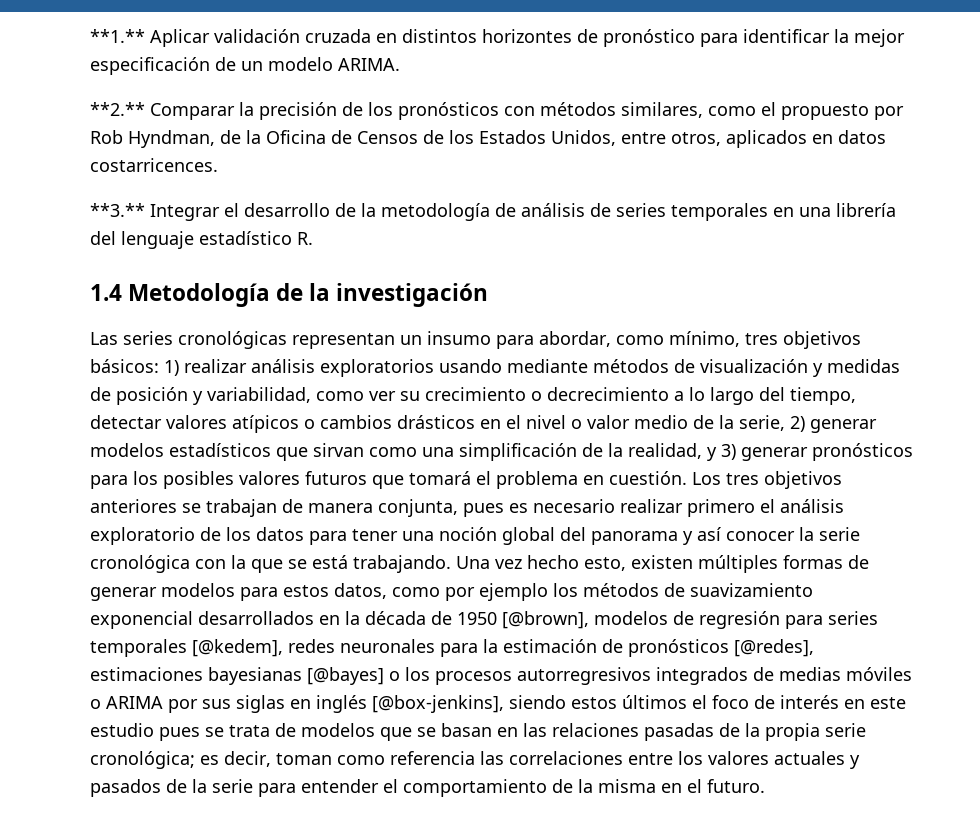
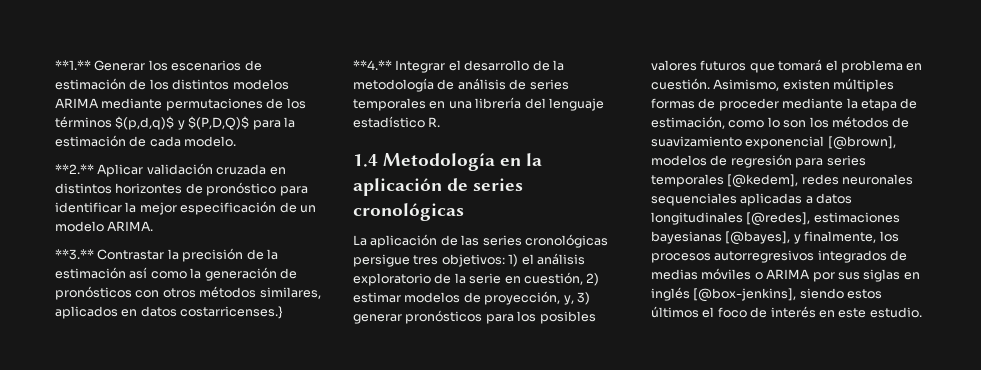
- **1.** Aplicar validación cruzada en distintos horizontes de pronóstico para identificar la mejor especificación de un modelo ARIMA.
+ **1.** Generar los escenarios de estimación de los distintos modelos ARIMA mediante permutaciones de los términos $(p,d,q)$ y $(P,D,Q)$ para la estimación de cada modelo.
+ **2.** Aplicar validación cruzada en distintos horizontes de pronóstico para identificar la mejor especificación de un modelo ARIMA.
- **2.** Comparar la precisión de los pronósticos con métodos similares, como el propuesto por Rob Hyndman, de la Oficina de Censos de los Estados Unidos, entre otros, aplicados en datos costarricences.
- **3.** Integrar el desarrollo de la metodología de análisis de series temporales en una librería del lenguaje estadístico R.
+ **3.** Contrastar la precisión de la estimación así como la generación de pronósticos con otros métodos similares, aplicados en datos costarricenses.}
+ **4.** Integrar el desarrollo de la metodología de análisis de series temporales en una librería del lenguaje estadístico R.
- 1.4 Metodología de la investigación
- Las series cronológicas representan un insumo para abordar, como mínimo, tres objetivos básicos: 1) realizar análisis exploratorios usando mediante métodos de visualización y medidas de posición y variabilidad, como ver su crecimiento o decrecimiento a lo largo del tiempo, detectar valores atípicos o cambios drásticos en el nivel o valor medio de la serie, 2) generar modelos estadísticos que sirvan como una simplificación de la realidad, y 3) generar pronósticos para los posibles valores futuros que tomará el problema en cuestión.
+ 1.4 Metodología en la aplicación de series cronológicas
+ La aplicación de las series cronológicas persigue tres objetivos: 1) el análisis exploratorio de la serie en cuestión, 2) estimar modelos de proyección, y, 3) generar pronósticos para los posibles valores futuros que tomará el problema en cuestión.
- Los tres objetivos anteriores se trabajan de manera conjunta, pues es necesario realizar primero el análisis exploratorio de los datos para tener una noción global del panorama y así conocer la serie cronológica con la que se está trabajando. Una vez hecho esto, existen múltiples formas de generar modelos para estos datos, como por ejemplo los métodos de suavizamiento exponencial desarrollados en la década de 1950 [@brown], modelos de regresión para series temporales [@kedem], redes neuronales para la estimación de pronósticos [@redes], estimaciones bayesianas [@bayes] o los procesos autorregresivos integrados de medias móviles o ARIMA por sus siglas en inglés [@box-jenkins], siendo estos últimos el foco de interés en este estudio pues se trata de modelos que se basan en las relaciones pasadas de la propia serie cronológica; es decir, toman como referencia las correlaciones entre los valores actuales y pasados de la serie para entender el comportamiento de la misma en el futuro.
+ Asimismo, existen múltiples formas de proceder mediante la etapa de estimación, como lo son los métodos de suavizamiento exponencial [@brown], modelos de regresión para series temporales [@kedem], redes neuronales sequenciales aplicadas a datos longitudinales [@redes], estimaciones bayesianas [@bayes], y finalmente, los procesos autorregresivos integrados de medias móviles o ARIMA por sus siglas en inglés [@box-jenkins], siendo estos últimos el foco de interés en este estudio.

